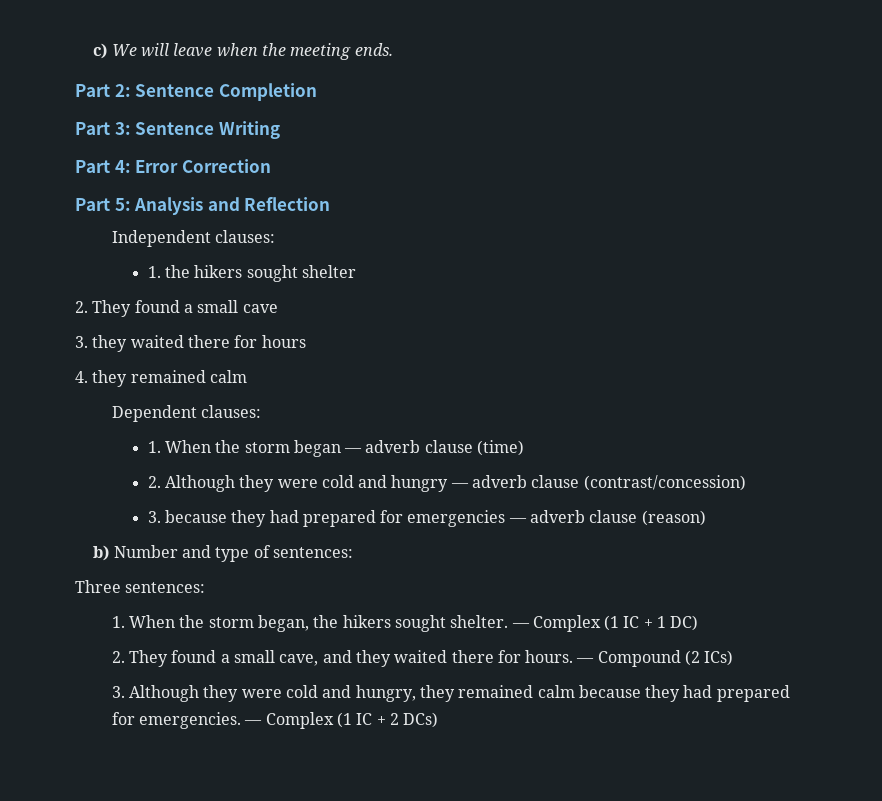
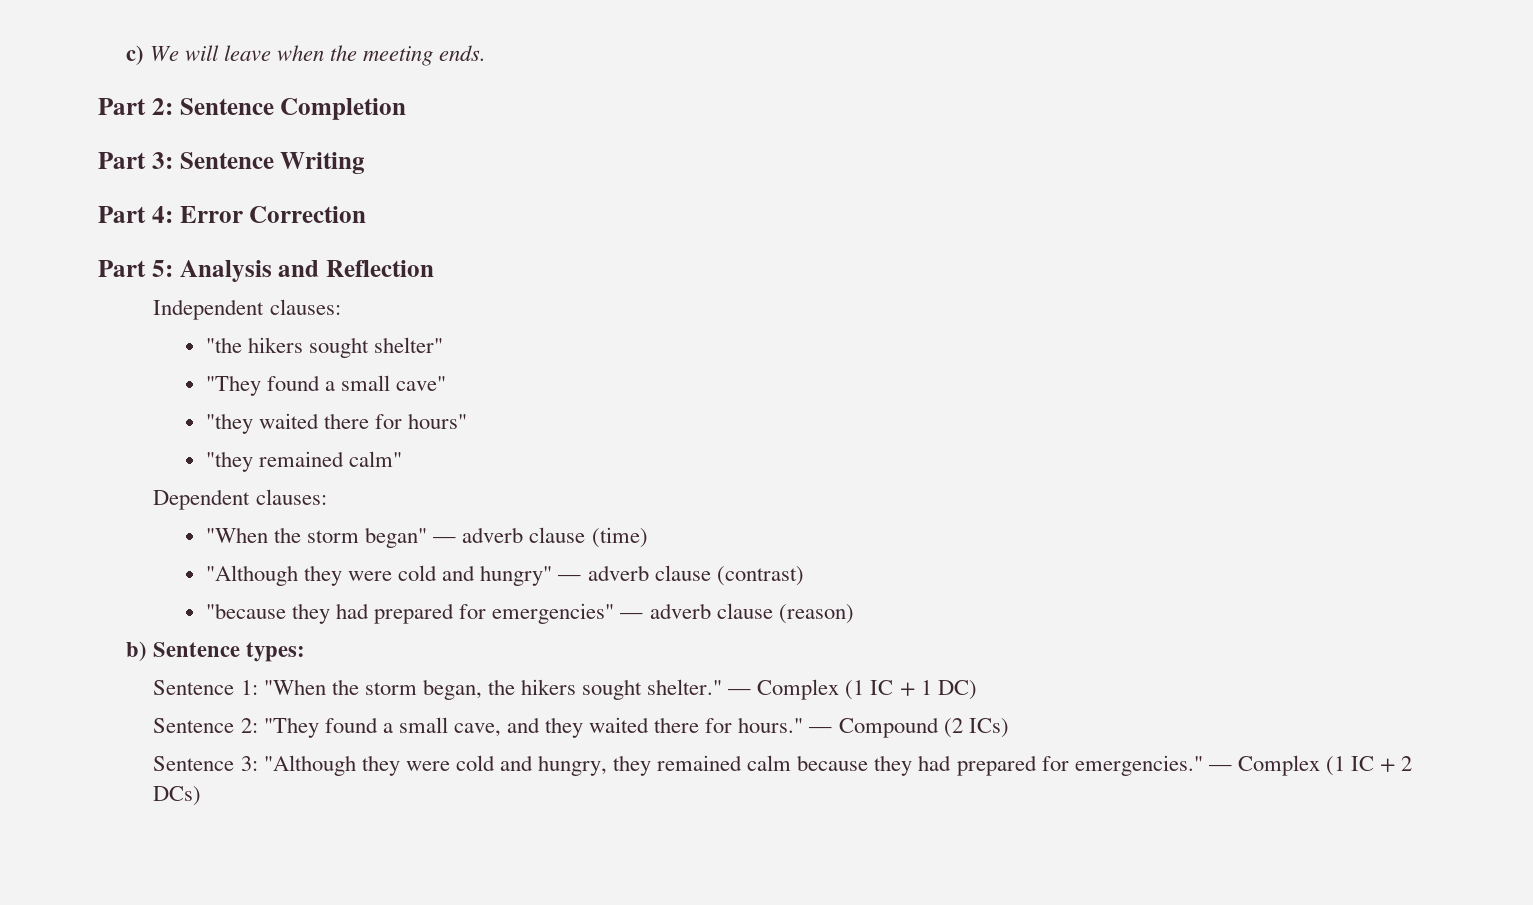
- 1. the hikers sought shelter
- 2. They found a small cave
- 3. they waited there for hours
- 4. they remained calm
+ "the hikers sought shelter"
+ "They found a small cave"
+ "they waited there for hours"
+ "they remained calm"
- 1. When the storm began — adverb clause (time)
+ "When the storm began" — adverb clause (time)
- 2. Although they were cold and hungry — adverb clause (contrast/concession)
- 3. because they had prepared for emergencies — adverb clause (reason)
+ "Although they were cold and hungry" — adverb clause (contrast)
+ "because they had prepared for emergencies" — adverb clause (reason)
- b) Number and type of sentences:
- Three sentences:
- 1. When the storm began, the hikers sought shelter.
+ b) Sentence types:
+ Sentence 1: "When the storm began, the hikers sought shelter."
- 2. They found a small cave, and they waited there for hours.
+ Sentence 2: "They found a small cave, and they waited there for hours."
- 3. Although they were cold and hungry, they remained calm because they had prepared for emergencies.
+ Sentence 3: "Although they were cold and hungry, they remained calm because they had prepared for emergencies."

